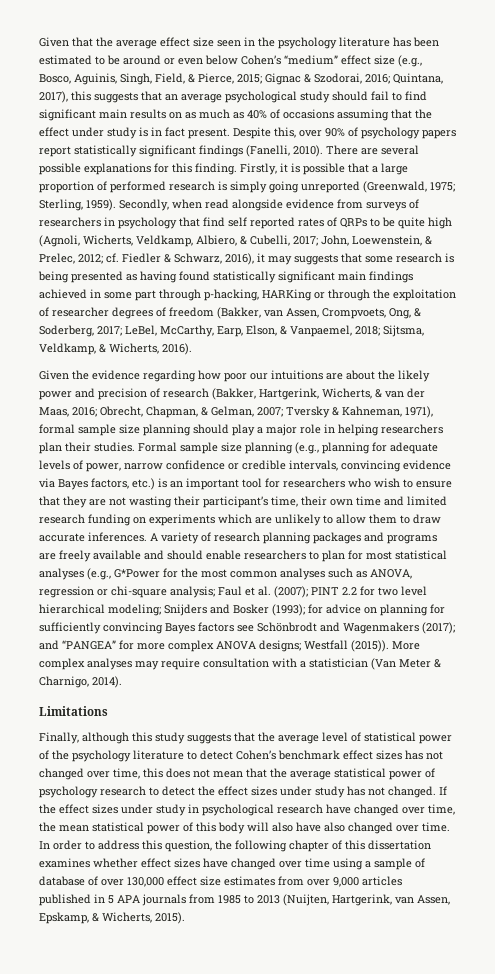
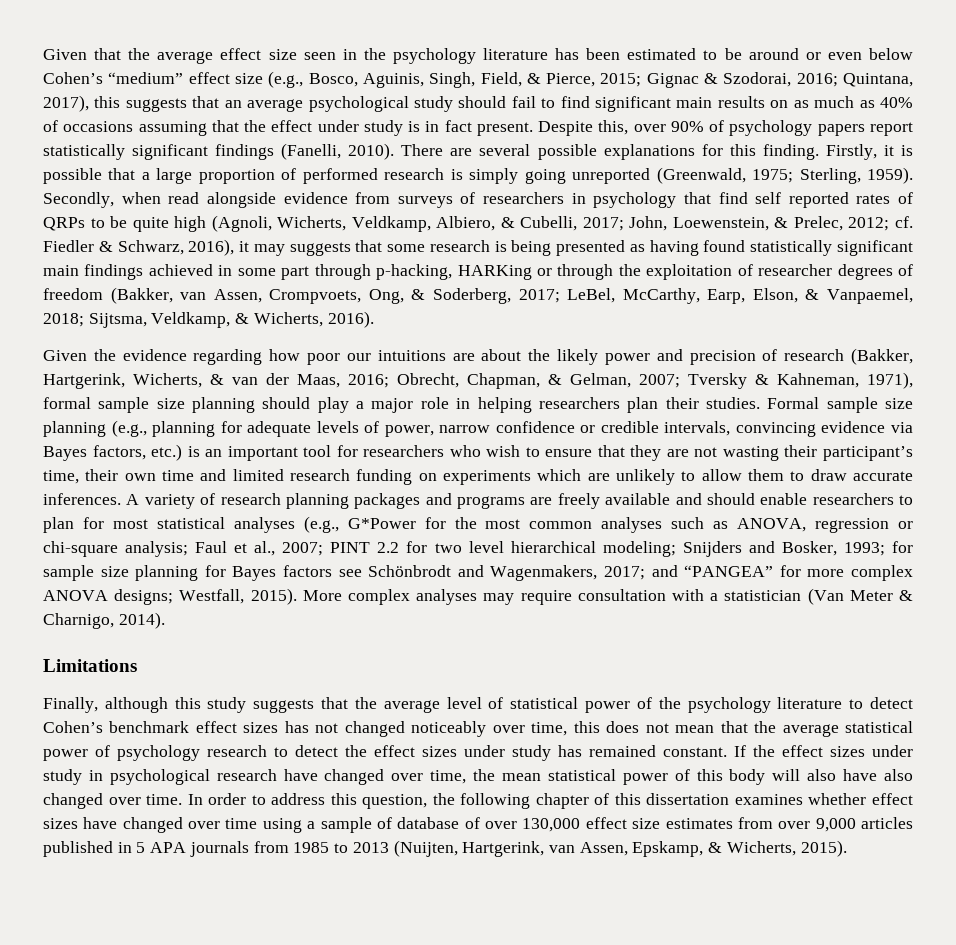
- A variety of research planning packages and programs are freely available and should enable researchers to plan for most statistical analyses (e.g., G*Power for the most common analyses such as ANOVA, regression or chi-square analysis; Faul et al. (2007); PINT 2.2 for two level hierarchical modeling; Snijders and Bosker (1993); for advice on planning for sufficiently convincing Bayes factors see Schönbrodt and Wagenmakers (2017); and “PANGEA” for more complex ANOVA designs; Westfall (2015)).
+ A variety of research planning packages and programs are freely available and should enable researchers to plan for most statistical analyses (e.g., G*Power for the most common analyses such as ANOVA, regression or chi-square analysis; Faul et al., 2007; PINT 2.2 for two level hierarchical modeling; Snijders and Bosker, 1993; for sample size planning for Bayes factors see Schönbrodt and Wagenmakers, 2017; and “PANGEA” for more complex ANOVA designs; Westfall, 2015).
- Finally, although this study suggests that the average level of statistical power of the psychology literature to detect Cohen’s benchmark effect sizes has not changed over time, this does not mean that the average statistical power of psychology research to detect the effect sizes under study has not changed.
+ Finally, although this study suggests that the average level of statistical power of the psychology literature to detect Cohen’s benchmark effect sizes has not changed noticeably over time, this does not mean that the average statistical power of psychology research to detect the effect sizes under study has remained constant.

